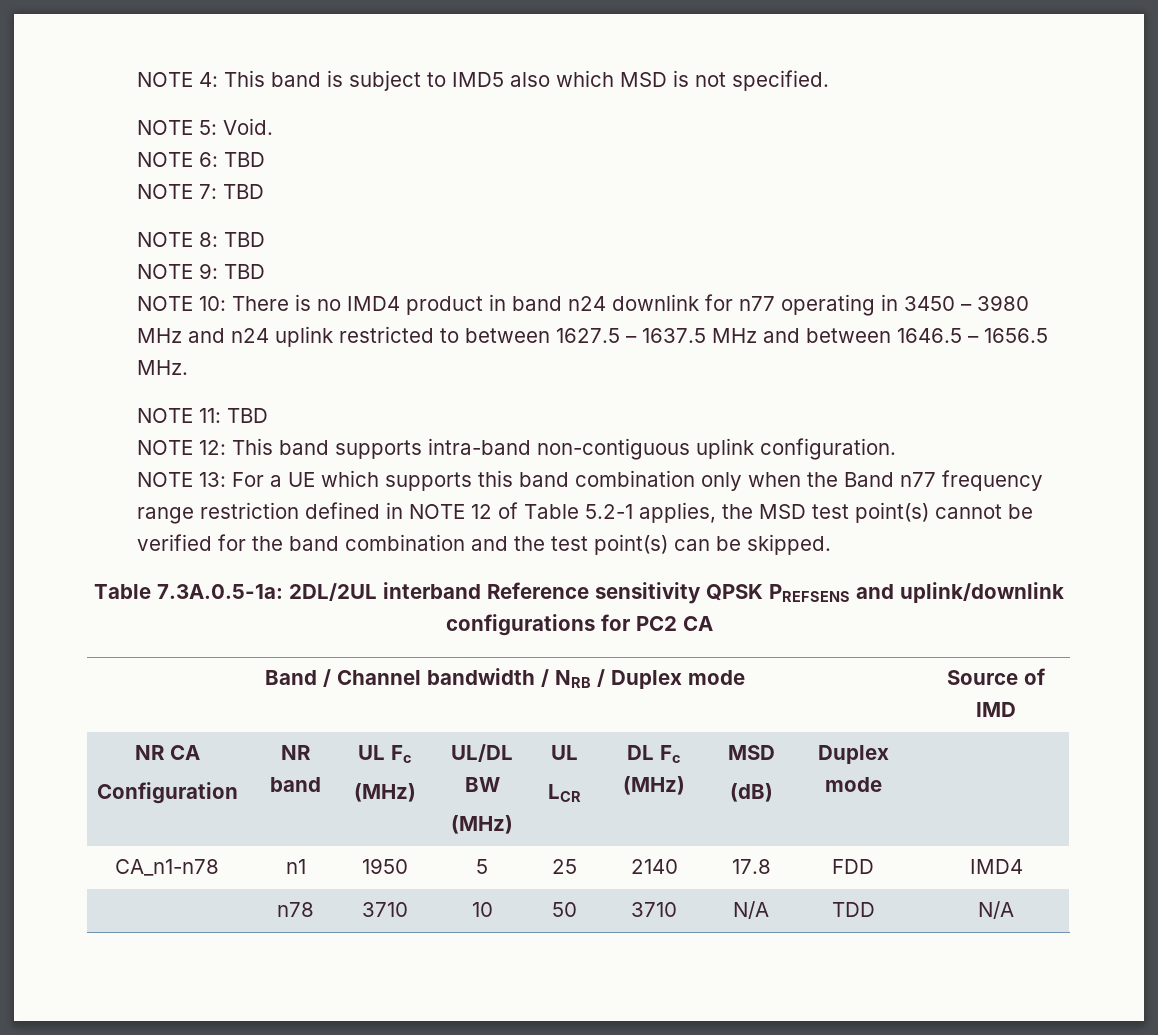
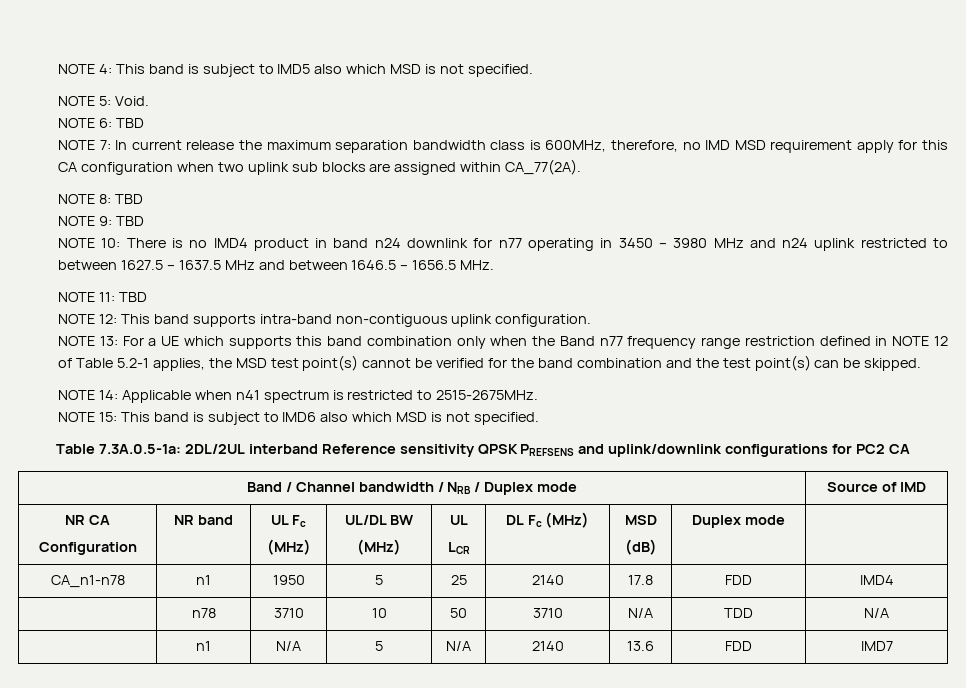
- NOTE 7: TBD
+ NOTE 7: In current release the maximum separation bandwidth class is 600MHz, therefore, no IMD MSD requirement apply for this CA configuration when two uplink sub blocks are assigned within CA_77(2A).
+ NOTE 14: Applicable when n41 spectrum is restricted to 2515-2675MHz.
+ NOTE 15: This band is subject to IMD6 also which MSD is not specified.
+ | n1 | N/A | 5 | N/A | 2140 | 13.6 | FDD | IMD7

